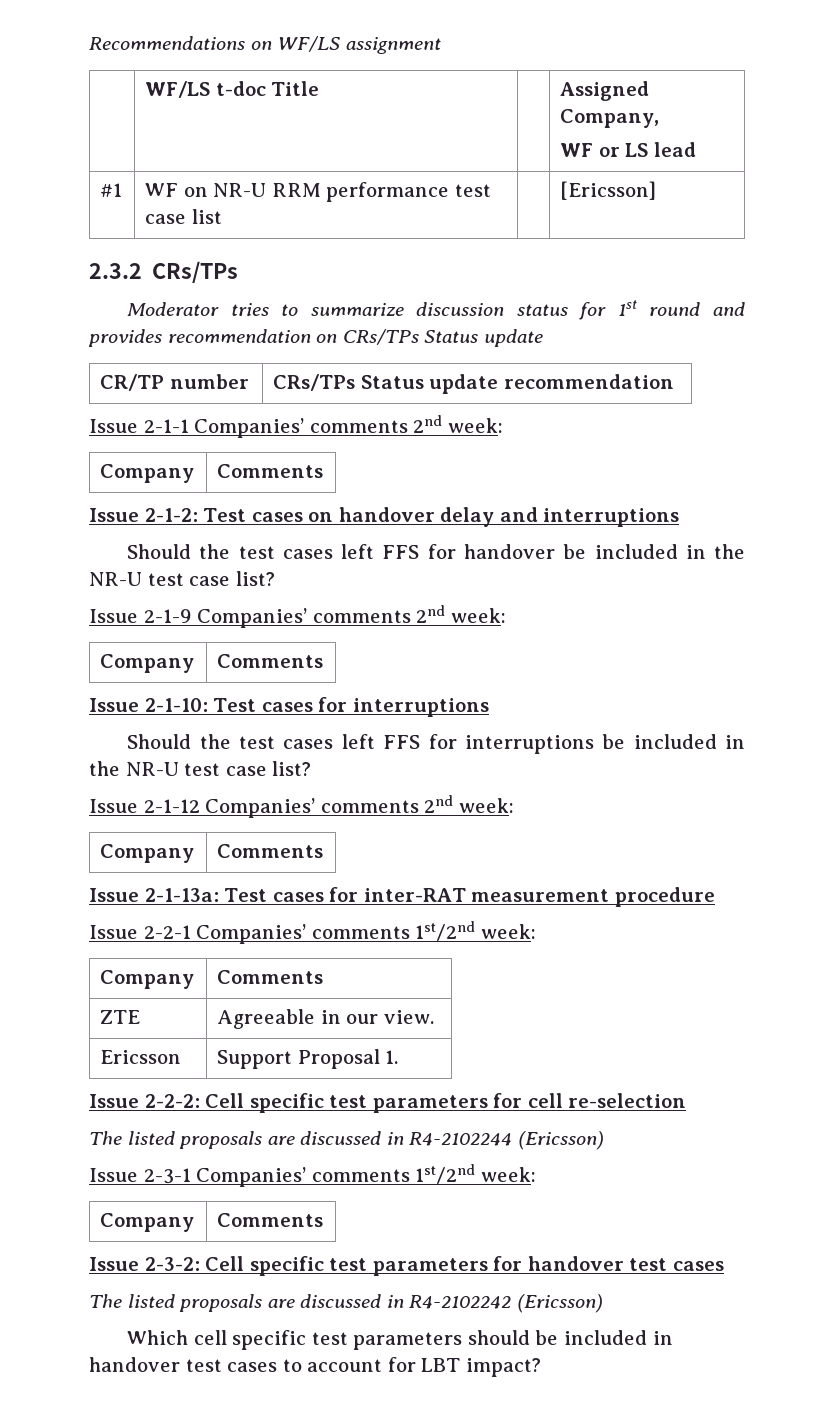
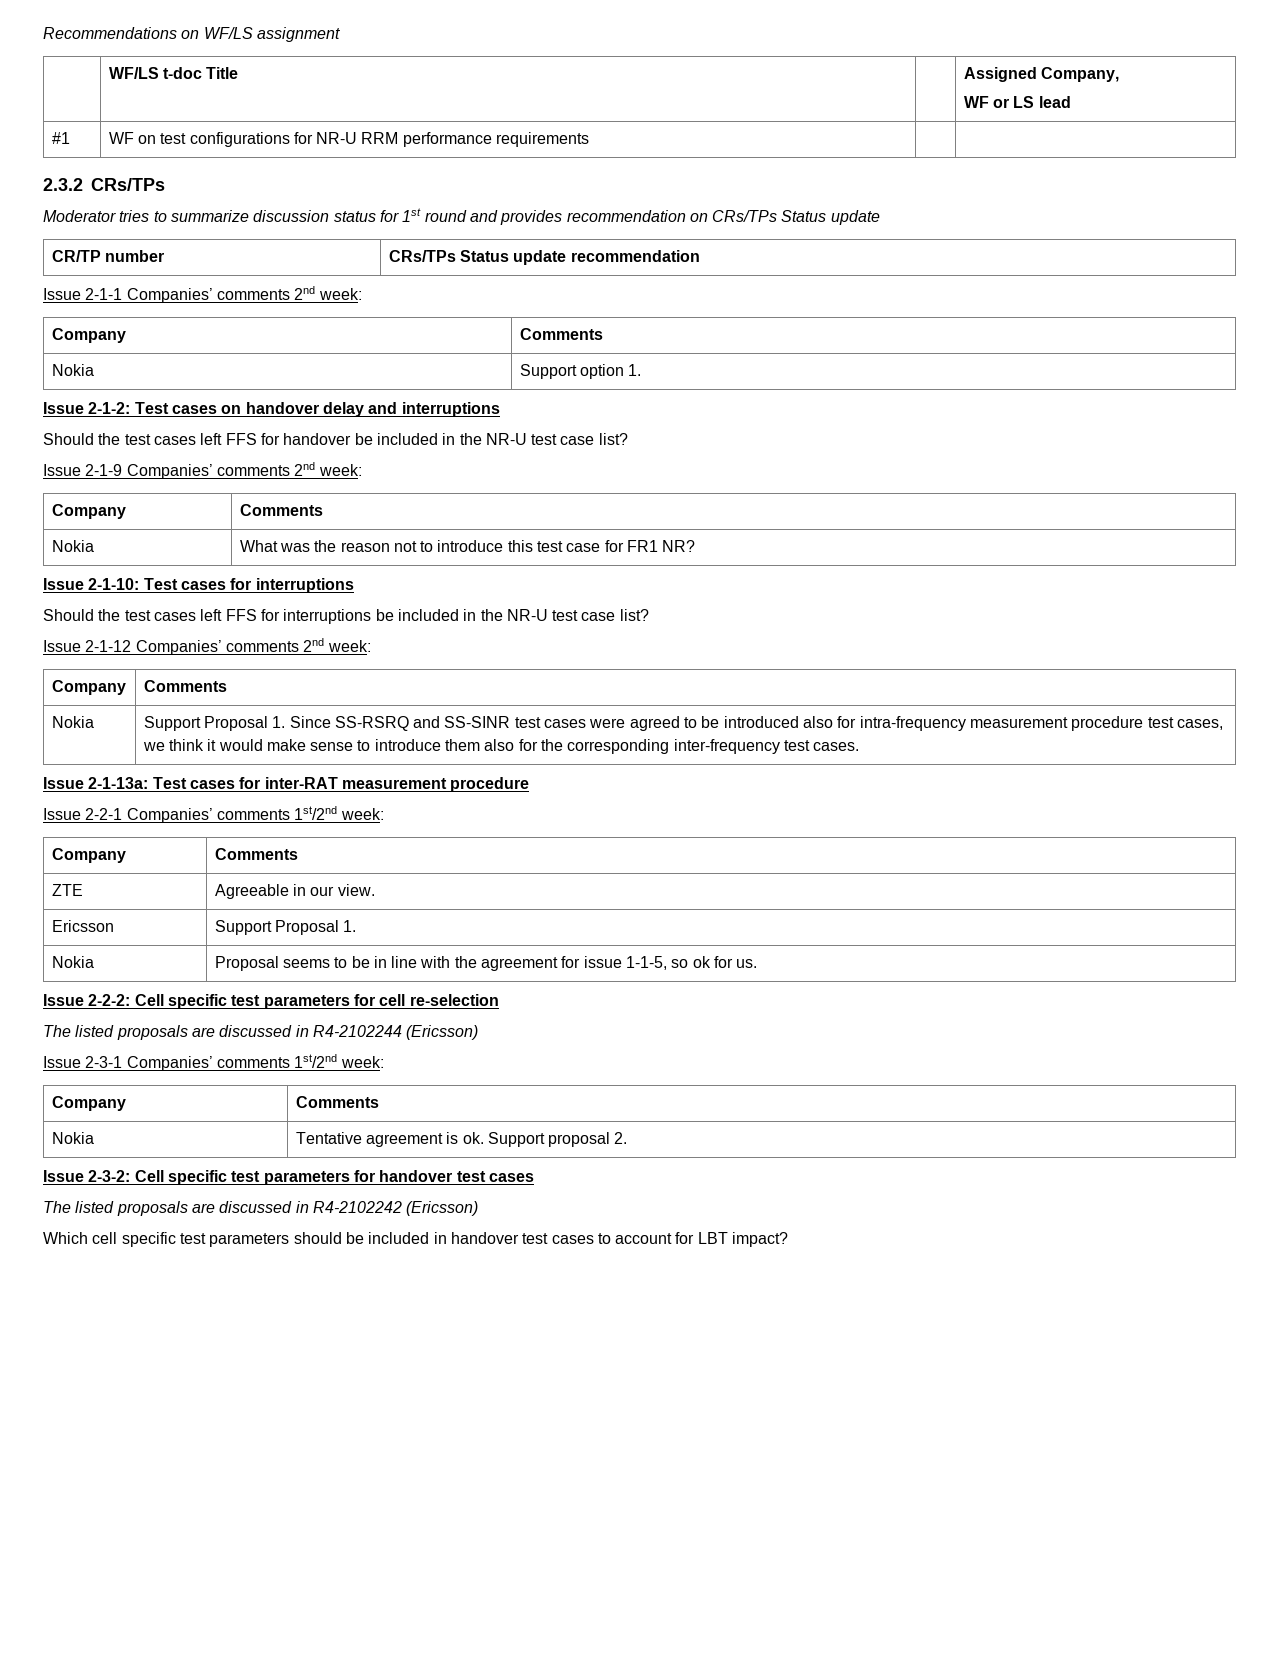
- #1 | WF on NR-U RRM performance test case list | | [Ericsson]
+ #1 | WF on test configurations for NR-U RRM performance requirements | |
+ Nokia | Support option 1.
+ Nokia | What was the reason not to introduce this test case for FR1 NR?
+ Nokia | Support Proposal 1. Since SS-RSRQ and SS-SINR test cases were agreed to be introduced also for intra-frequency measurement procedure test cases, we think it would make sense to introduce them also for the corresponding inter-frequency test cases.
+ Nokia | Proposal seems to be in line with the agreement for issue 1-1-5, so ok for us.
+ Nokia | Tentative agreement is ok. Support proposal 2.

